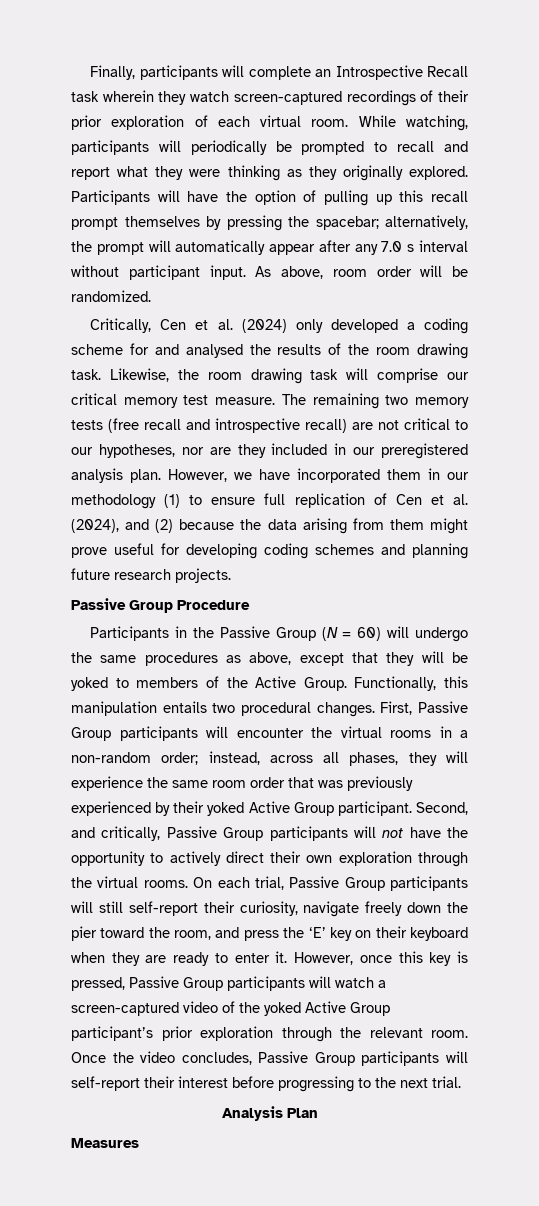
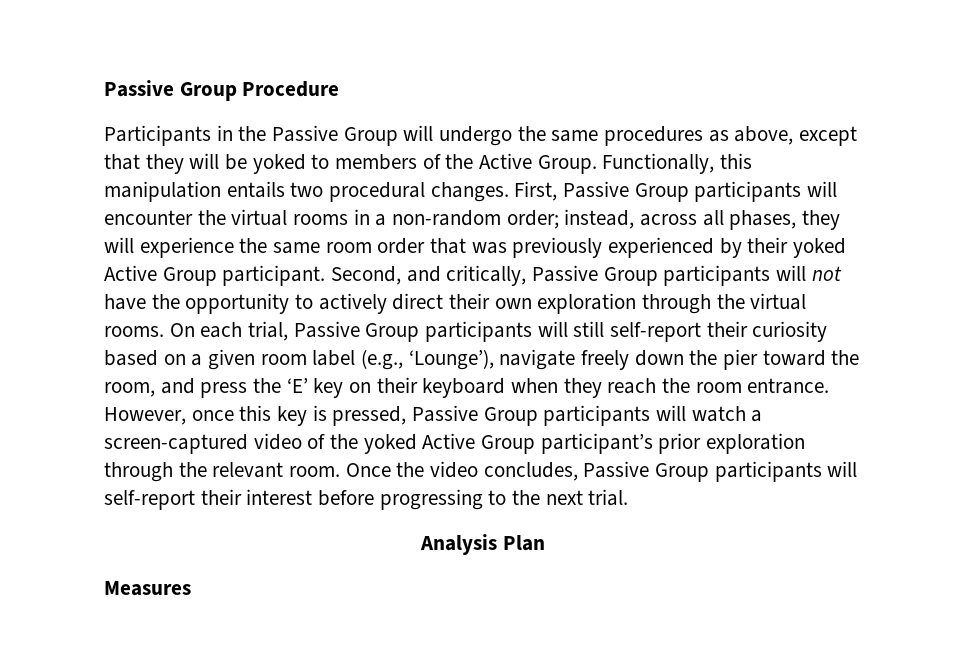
- Finally, participants will complete an Introspective Recall task wherein they watch screen-captured recordings of their prior exploration of each virtual room. While watching, participants will periodically be prompted to recall and report what they were thinking as they originally explored. Participants will have the option of pulling up this recall prompt themselves by pressing the spacebar; alternatively, the prompt will automatically appear after any 7.0 s interval without participant input. As above, room order will be randomized.
- Critically, Cen et al. (2024) only developed a coding scheme for and analysed the results of the room drawing task. Likewise, the room drawing task will comprise our critical memory test measure. The remaining two memory tests (free recall and introspective recall) are not critical to our hypotheses, nor are they included in our preregistered analysis plan. However, we have incorporated them in our methodology (1) to ensure full replication of Cen et al. (2024), and (2) because the data arising from them might prove useful for developing coding schemes and planning future research projects.
- Participants in the Passive Group (N = 60) will undergo the same procedures as above, except that they will be yoked to members of the Active Group.
+ Participants in the Passive Group will undergo the same procedures as above, except that they will be yoked to members of the Active Group.
- On each trial, Passive Group participants will still self-report their curiosity, navigate freely down the pier toward the room, and press the ‘E’ key on their keyboard when they are ready to enter it.
+ On each trial, Passive Group participants will still self-report their curiosity based on a given room label (e.g., ‘Lounge’), navigate freely down the pier toward the room, and press the ‘E’ key on their keyboard when they reach the room entrance.

